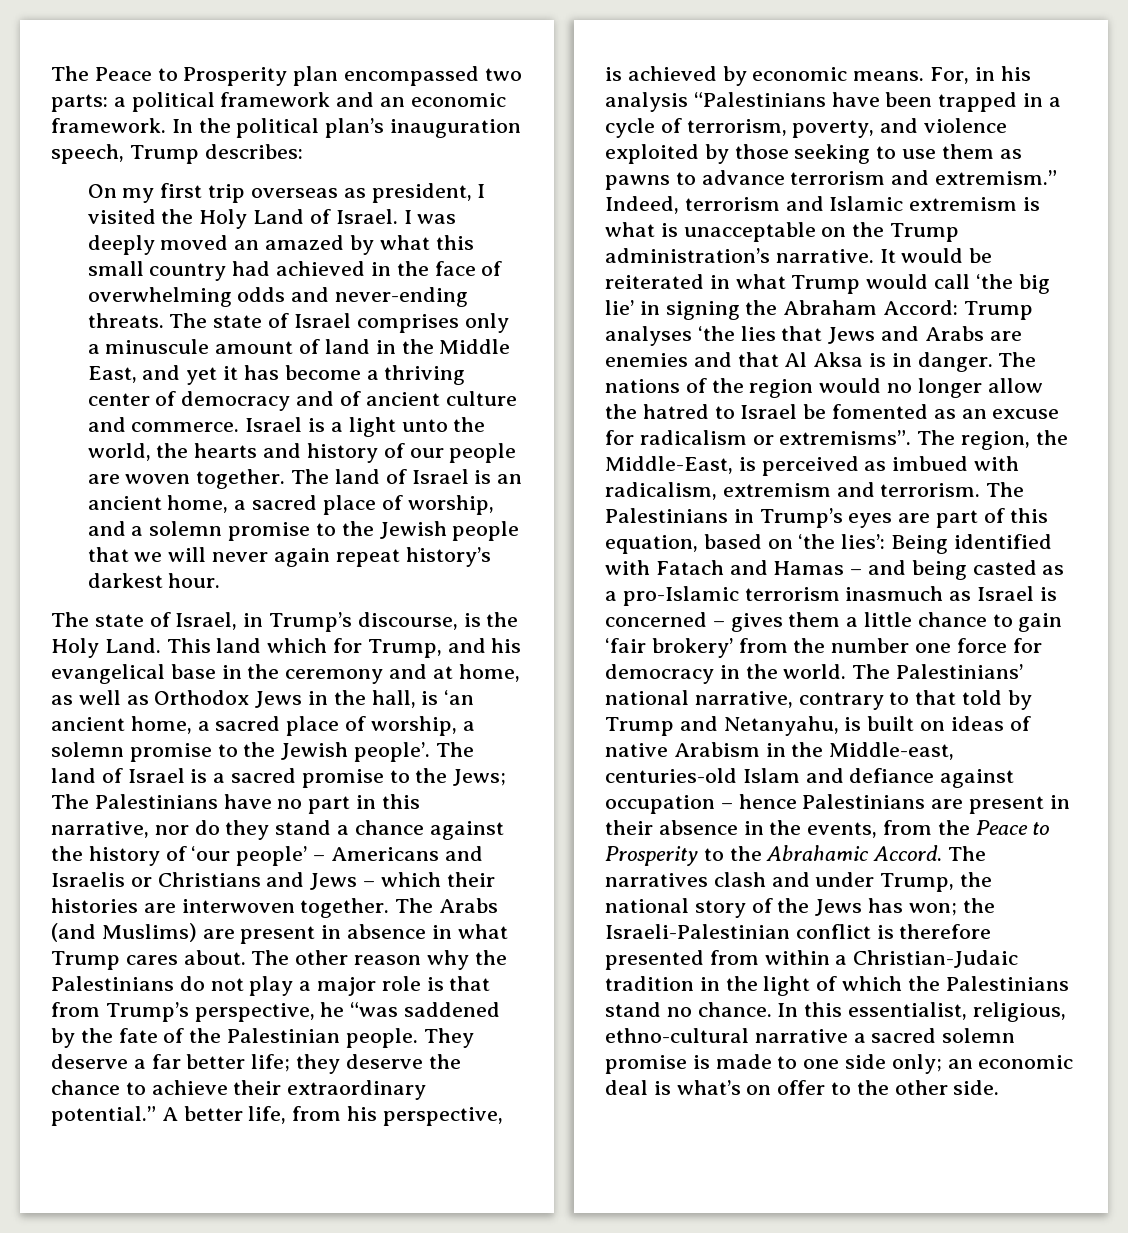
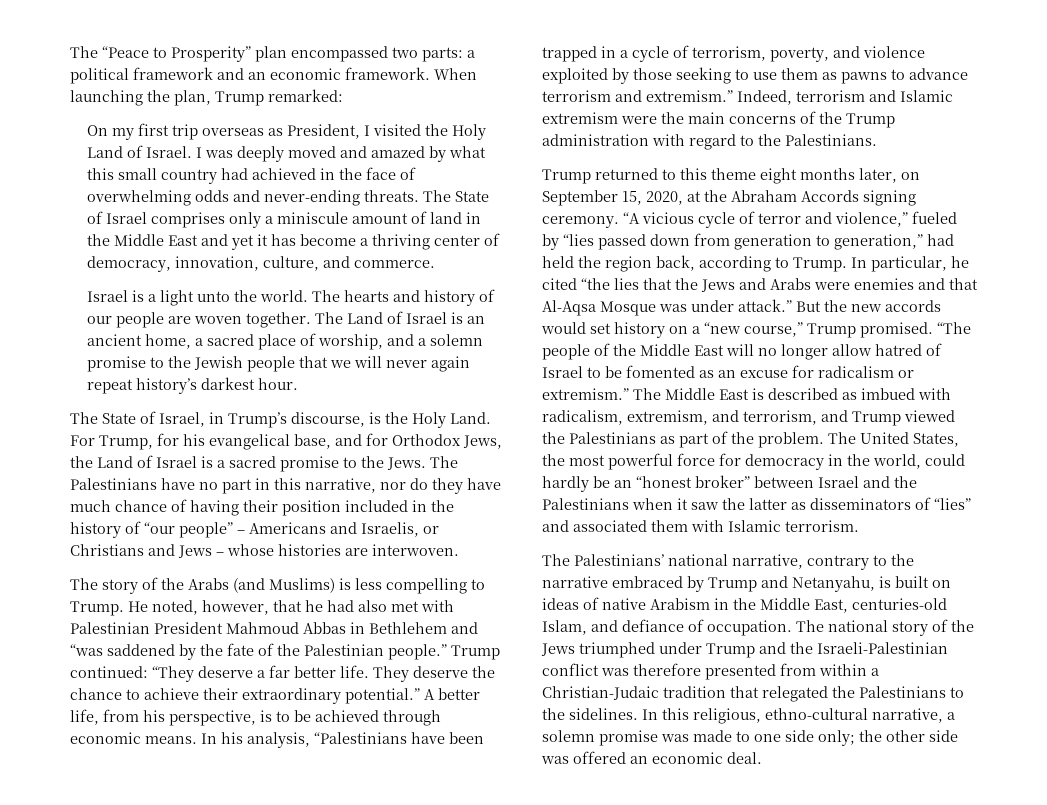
- The Peace to Prosperity plan encompassed two parts: a political framework and an economic framework.
+ The “Peace to Prosperity” plan encompassed two parts: a political framework and an economic framework.
- In the political plan’s inauguration speech, Trump describes:
+ When launching the plan, Trump remarked:
- On my first trip overseas as president, I visited the Holy Land of Israel.
+ On my first trip overseas as President, I visited the Holy Land of Israel.
- I was deeply moved an amazed by what this small country had achieved in the face of overwhelming odds and never-ending threats.
+ I was deeply moved and amazed by what this small country had achieved in the face of overwhelming odds and never-ending threats.
- The state of Israel comprises only a minuscule amount of land in the Middle East, and yet it has become a thriving center of democracy and of ancient culture and commerce. Israel is a light unto the world, the hearts and history of our people are woven together.
+ The State of Israel comprises only a miniscule amount of land in the Middle East and yet it has become a thriving center of democracy, innovation, culture, and commerce.
+ Israel is a light unto the world. The hearts and history of our people are woven together.
- The land of Israel is an ancient home, a sacred place of worship, and a solemn promise to the Jewish people that we will never again repeat history’s darkest hour.
+ The Land of Israel is an ancient home, a sacred place of worship, and a solemn promise to the Jewish people that we will never again repeat history’s darkest hour.
- The state of Israel, in Trump’s discourse, is the Holy Land.
+ The State of Israel, in Trump’s discourse, is the Holy Land.
- This land which for Trump, and his evangelical base in the ceremony and at home, as well as Orthodox Jews in the hall, is ‘an ancient home, a sacred place of worship, a solemn promise to the Jewish people’. The land of Israel is a sacred promise to the Jews; The Palestinians have no part in this narrative, nor do they stand a chance against the history of ‘our people’ – Americans and Israelis or Christians and Jews – which their histories are interwoven together. The Arabs (and Muslims) are present in absence in what Trump cares about. The other reason why the Palestinians do not play a major role is that from Trump’s perspective, he “was saddened by the fate of the Palestinian people. They deserve a far better life; they deserve the chance to achieve their extraordinary potential.”
+ For Trump, for his evangelical base, and for Orthodox Jews, the Land of Israel is a sacred promise to the Jews. The Palestinians have no part in this narrative, nor do they have much chance of having their position included in the history of “our people” – Americans and Israelis, or Christians and Jews – whose histories are interwoven.
+ The story of the Arabs (and Muslims) is less compelling to Trump. He noted, however, that he had also met with Palestinian President Mahmoud Abbas in Bethlehem and “was saddened by the fate of the Palestinian people.” Trump continued: “They deserve a far better life. They deserve the chance to achieve their extraordinary potential.”
- A better life, from his perspective, is achieved by economic means. For, in his analysis “Palestinians have been trapped in a cycle of terrorism, poverty, and violence exploited by those seeking to use them as pawns to advance terrorism and extremism.”
+ A better life, from his perspective, is to be achieved through economic means. In his analysis, “Palestinians have been trapped in a cycle of terrorism, poverty, and violence exploited by those seeking to use them as pawns to advance terrorism and extremism.”
- Indeed, terrorism and Islamic extremism is what is unacceptable on the Trump administration’s narrative. It would be reiterated in what Trump would call ‘the big lie’ in signing the Abraham Accord: Trump analyses ‘the lies that Jews and Arabs are enemies and that Al Aksa is in danger. The nations of the region would no longer allow the hatred to Israel be fomented as an excuse for radicalism or extremisms”. The region, the Middle-East, is perceived as imbued with radicalism, extremism and terrorism. The Palestinians in Trump’s eyes are part of this equation, based on ‘the lies’: Being identified with Fatach and Hamas – and being casted as a pro-Islamic terrorism inasmuch as Israel is concerned – gives them a little chance to gain ‘fair brokery’ from the number one force for democracy in the world. The Palestinians’ national narrative, contrary to that told by Trump and Netanyahu, is built on ideas of native Arabism in the Middle-east, centuries-old Islam and defiance against occupation – hence Palestinians are present in their absence in the events, from the Peace to Prosperity to the Abrahamic Accord. The narratives clash and under Trump, the national story of the Jews has won; the Israeli-Palestinian conflict is therefore presented from within a Christian-Judaic tradition in the light of which the Palestinians stand no chance.
+ Indeed, terrorism and Islamic extremism were the main concerns of the Trump administration with regard to the Palestinians.
+ Trump returned to this theme eight months later, on September 15, 2020, at the Abraham Accords signing ceremony. “A vicious cycle of terror and violence,” fueled by “lies passed down from generation to generation,” had held the region back, according to Trump. In particular, he cited “the lies that the Jews and Arabs were enemies and that Al-Aqsa Mosque was under attack.” But the new accords would set history on a “new course,” Trump promised. “The people of the Middle East will no longer allow hatred of Israel to be fomented as an excuse for radicalism or extremism.” The Middle East is described as imbued with radicalism, extremism, and terrorism, and Trump viewed the Palestinians as part of the problem. The United States, the most powerful force for democracy in the world, could hardly be an “honest broker” between Israel and the Palestinians when it saw the latter as disseminators of “lies” and associated them with Islamic terrorism.
+ The Palestinians’ national narrative, contrary to the narrative embraced by Trump and Netanyahu, is built on ideas of native Arabism in the Middle East, centuries-old Islam, and defiance of occupation. The national story of the Jews triumphed under Trump and the Israeli-Palestinian conflict was therefore presented from within a Christian-Judaic tradition that relegated the Palestinians to the sidelines.
- In this essentialist, religious, ethno-cultural narrative a sacred solemn promise is made to one side only; an economic deal is what’s on offer to the other side.
+ In this religious, ethno-cultural narrative, a solemn promise was made to one side only; the other side was offered an economic deal.

